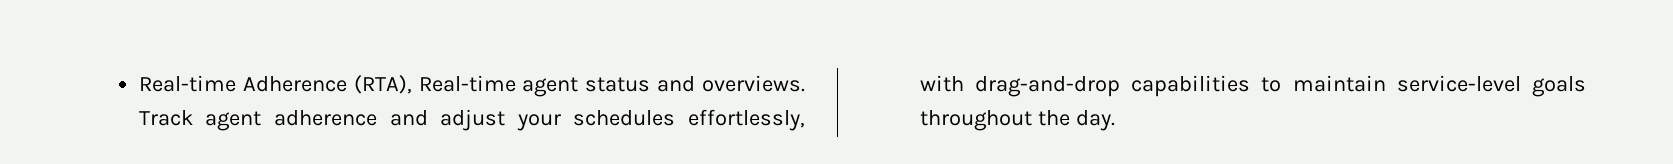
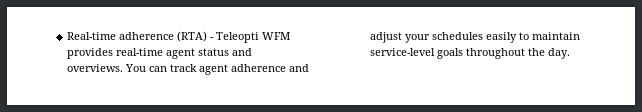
- Real-time Adherence (RTA), Real-time agent status and overviews.
+ Real-time adherence (RTA) - Teleopti WFM provides real-time agent status and overviews.
- Track agent adherence and adjust your schedules effortlessly, with drag-and-drop capabilities to maintain service-level goals throughout the day.
+ You can track agent adherence and adjust your schedules easily to maintain service-level goals throughout the day.

